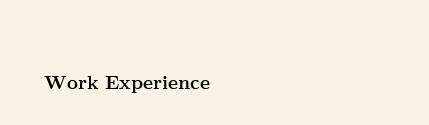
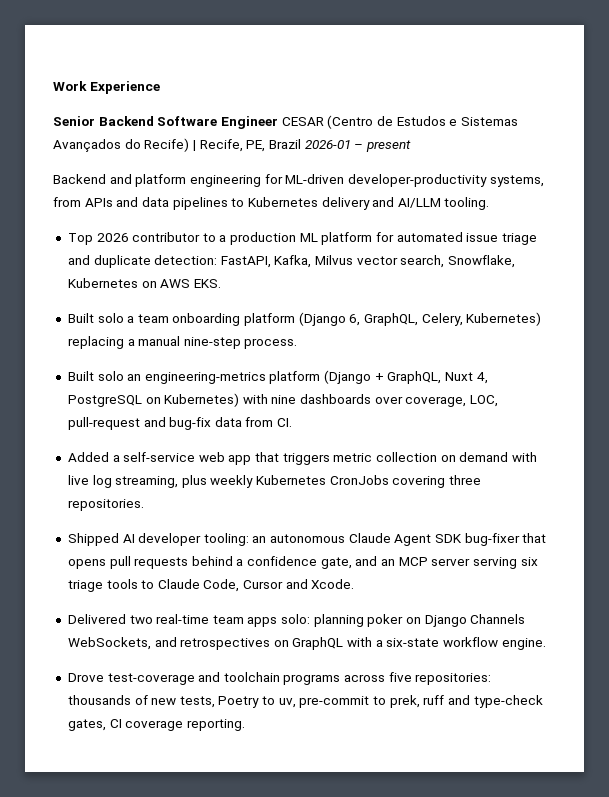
+ Senior Backend Software Engineer CESAR (Centro de Estudos e Sistemas Avançados do Recife) | Recife, PE, Brazil 2026-01 – present
+ Backend and platform engineering for ML-driven developer-productivity systems, from APIs and data pipelines to Kubernetes delivery and AI/LLM tooling.
+ Top 2026 contributor to a production ML platform for automated issue triage and duplicate detection: FastAPI, Kafka, Milvus vector search, Snowflake, Kubernetes on AWS EKS.
+ Built solo a team onboarding platform (Django 6, GraphQL, Celery, Kubernetes) replacing a manual nine-step process.
+ Built solo an engineering-metrics platform (Django + GraphQL, Nuxt 4, PostgreSQL on Kubernetes) with nine dashboards over coverage, LOC, pull-request and bug-fix data from CI.
+ Added a self-service web app that triggers metric collection on demand with live log streaming, plus weekly Kubernetes CronJobs covering three repositories.
+ Shipped AI developer tooling: an autonomous Claude Agent SDK bug-fixer that opens pull requests behind a confidence gate, and an MCP server serving six triage tools to Claude Code, Cursor and Xcode.
+ Delivered two real-time team apps solo: planning poker on Django Channels WebSockets, and retrospectives on GraphQL with a six-state workflow engine.
+ Drove test-coverage and toolchain programs across five repositories: thousands of new tests, Poetry to uv, pre-commit to prek, ruff and type-check gates, CI coverage reporting.

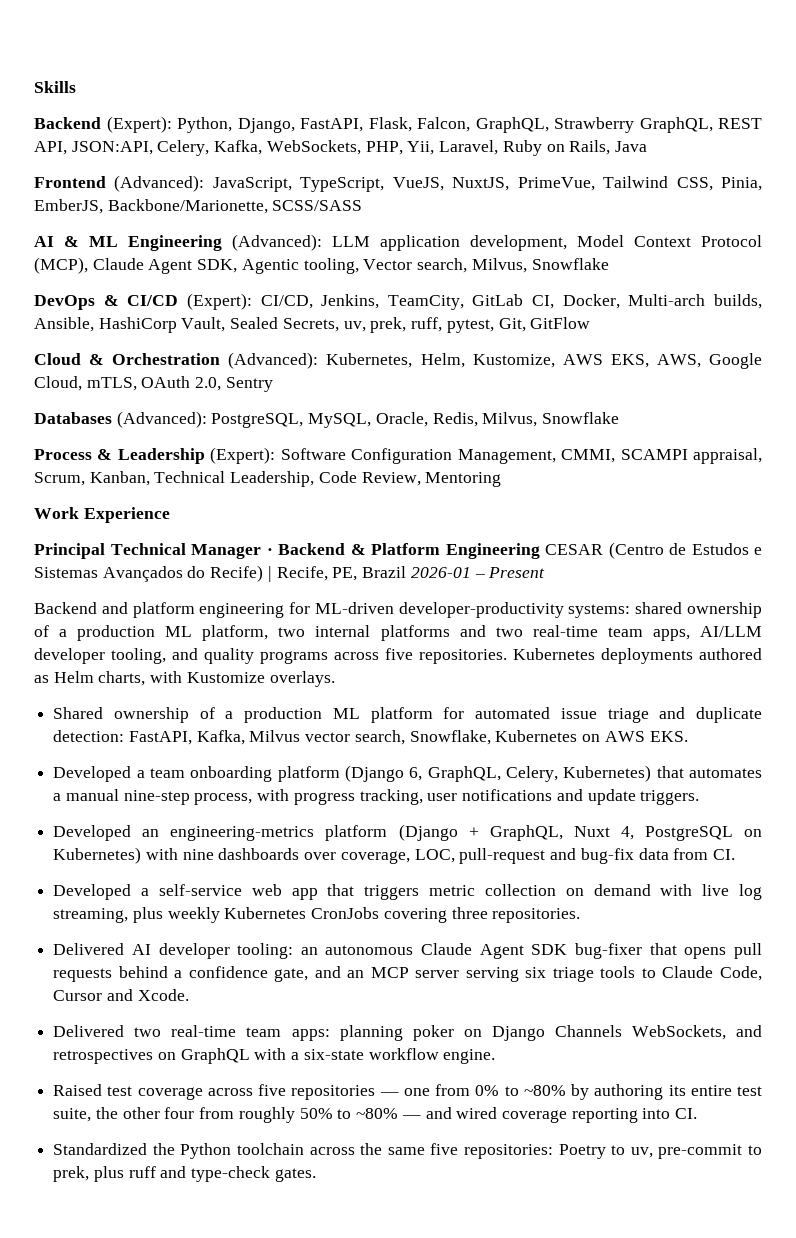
+ Skills
+ Backend (Expert): Python, Django, FastAPI, Flask, Falcon, GraphQL, Strawberry GraphQL, REST API, JSON:API, Celery, Kafka, WebSockets, PHP, Yii, Laravel, Ruby on Rails, Java
+ Frontend (Advanced): JavaScript, TypeScript, VueJS, NuxtJS, PrimeVue, Tailwind CSS, Pinia, EmberJS, Backbone/Marionette, SCSS/SASS
+ AI & ML Engineering (Advanced): LLM application development, Model Context Protocol (MCP), Claude Agent SDK, Agentic tooling, Vector search, Milvus, Snowflake
+ DevOps & CI/CD (Expert): CI/CD, Jenkins, TeamCity, GitLab CI, Docker, Multi-arch builds, Ansible, HashiCorp Vault, Sealed Secrets, uv, prek, ruff, pytest, Git, GitFlow
+ Cloud & Orchestration (Advanced): Kubernetes, Helm, Kustomize, AWS EKS, AWS, Google Cloud, mTLS, OAuth 2.0, Sentry
+ Databases (Advanced): PostgreSQL, MySQL, Oracle, Redis, Milvus, Snowflake
+ Process & Leadership (Expert): Software Configuration Management, CMMI, SCAMPI appraisal, Scrum, Kanban, Technical Leadership, Code Review, Mentoring
  Work Experience
- Senior Backend Software Engineer CESAR (Centro de Estudos e Sistemas Avançados do Recife) | Recife, PE, Brazil 2026-01 – present
+ Principal Technical Manager · Backend & Platform Engineering CESAR (Centro de Estudos e Sistemas Avançados do Recife) | Recife, PE, Brazil 2026-01 – Present
- Backend and platform engineering for ML-driven developer-productivity systems, from APIs and data pipelines to Kubernetes delivery and AI/LLM tooling.
- Top 2026 contributor to a production ML platform for automated issue triage and duplicate detection: FastAPI, Kafka, Milvus vector search, Snowflake, Kubernetes on AWS EKS.
+ Backend and platform engineering for ML-driven developer-productivity systems: shared ownership of a production ML platform, two internal platforms and two real-time team apps, AI/LLM developer tooling, and quality programs across five repositories. Kubernetes deployments authored as Helm charts, with Kustomize overlays.
+ Shared ownership of a production ML platform for automated issue triage and duplicate detection: FastAPI, Kafka, Milvus vector search, Snowflake, Kubernetes on AWS EKS.
- Built solo a team onboarding platform (Django 6, GraphQL, Celery, Kubernetes) replacing a manual nine-step process.
- Built solo an engineering-metrics platform (Django + GraphQL, Nuxt 4, PostgreSQL on Kubernetes) with nine dashboards over coverage, LOC, pull-request and bug-fix data from CI.
+ Developed a team onboarding platform (Django 6, GraphQL, Celery, Kubernetes) that automates a manual nine-step process, with progress tracking, user notifications and update triggers.
+ Developed an engineering-metrics platform (Django + GraphQL, Nuxt 4, PostgreSQL on Kubernetes) with nine dashboards over coverage, LOC, pull-request and bug-fix data from CI.
- Added a self-service web app that triggers metric collection on demand with live log streaming, plus weekly Kubernetes CronJobs covering three repositories.
+ Developed a self-service web app that triggers metric collection on demand with live log streaming, plus weekly Kubernetes CronJobs covering three repositories.
- Shipped AI developer tooling: an autonomous Claude Agent SDK bug-fixer that opens pull requests behind a confidence gate, and an MCP server serving six triage tools to Claude Code, Cursor and Xcode.
+ Delivered AI developer tooling: an autonomous Claude Agent SDK bug-fixer that opens pull requests behind a confidence gate, and an MCP server serving six triage tools to Claude Code, Cursor and Xcode.
- Delivered two real-time team apps solo: planning poker on Django Channels WebSockets, and retrospectives on GraphQL with a six-state workflow engine.
+ Delivered two real-time team apps: planning poker on Django Channels WebSockets, and retrospectives on GraphQL with a six-state workflow engine.
- Drove test-coverage and toolchain programs across five repositories: thousands of new tests, Poetry to uv, pre-commit to prek, ruff and type-check gates, CI coverage reporting.
+ Raised test coverage across five repositories — one from 0% to ~80% by authoring its entire test suite, the other four from roughly 50% to ~80% — and wired coverage reporting into CI.
+ Standardized the Python toolchain across the same five repositories: Poetry to uv, pre-commit to prek, plus ruff and type-check gates.

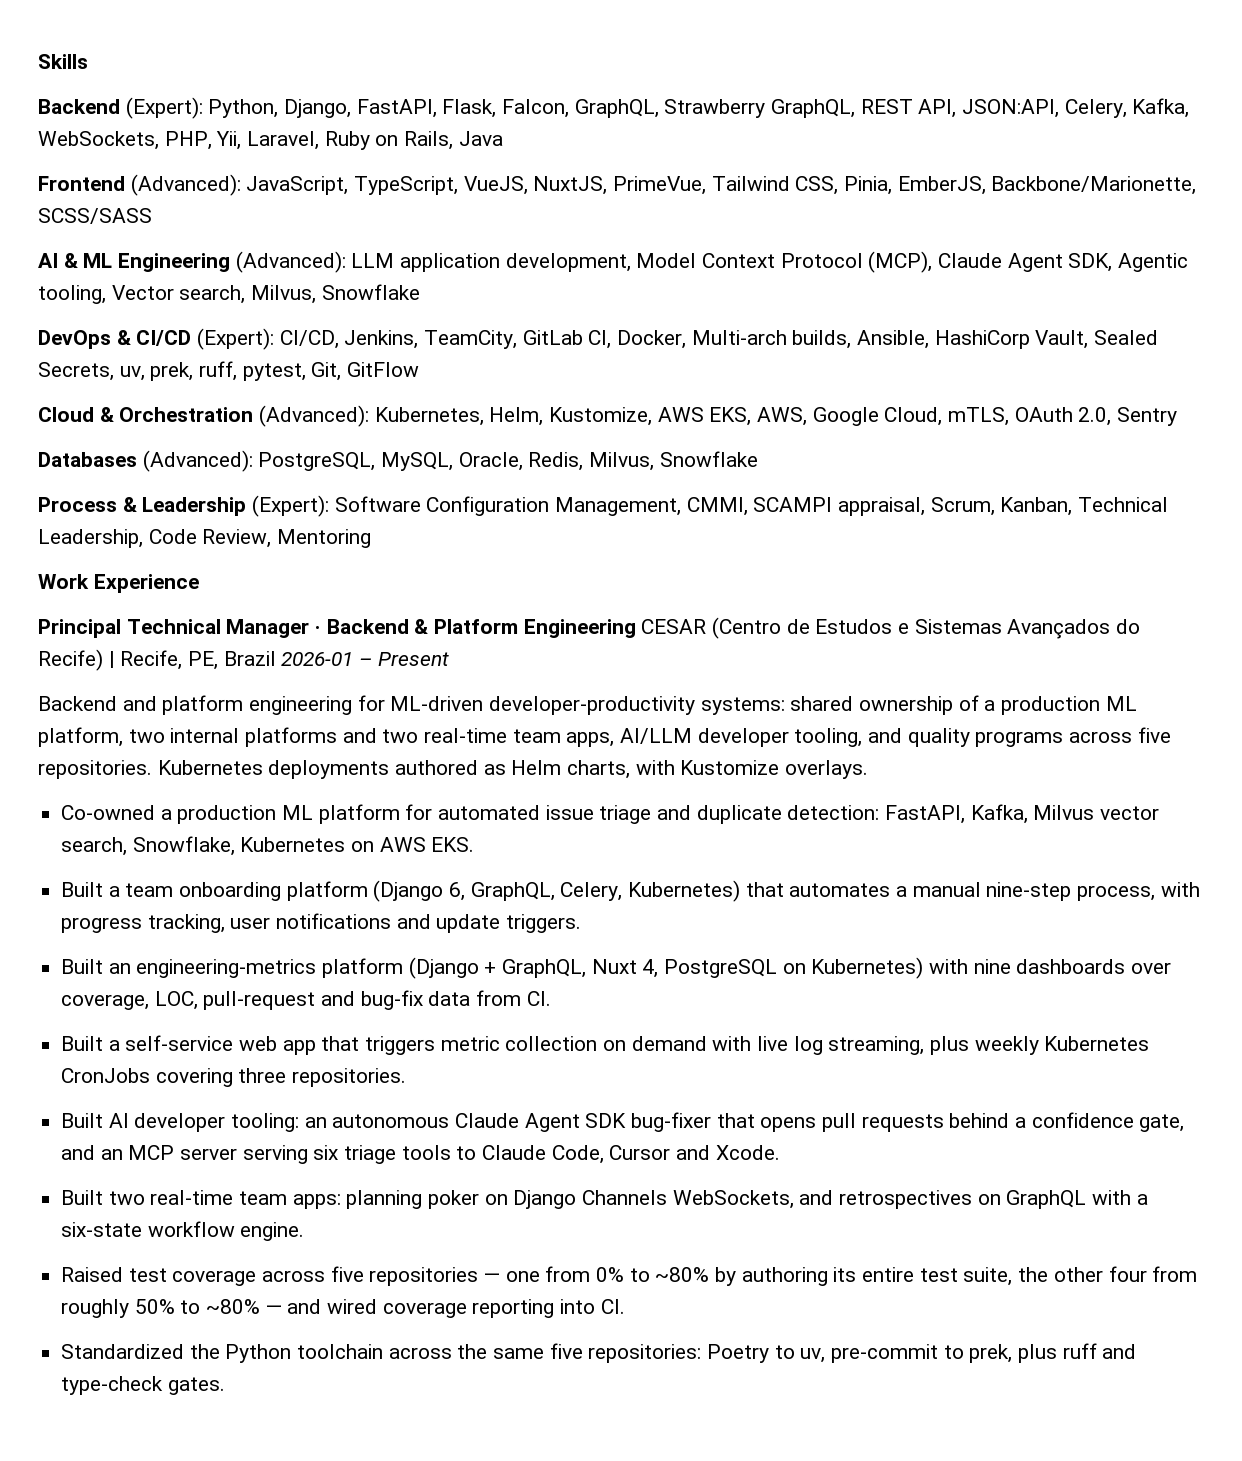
- Shared ownership of a production ML platform for automated issue triage and duplicate detection: FastAPI, Kafka, Milvus vector search, Snowflake, Kubernetes on AWS EKS.
+ Co-owned a production ML platform for automated issue triage and duplicate detection: FastAPI, Kafka, Milvus vector search, Snowflake, Kubernetes on AWS EKS.
- Developed a team onboarding platform (Django 6, GraphQL, Celery, Kubernetes) that automates a manual nine-step process, with progress tracking, user notifications and update triggers.
+ Built a team onboarding platform (Django 6, GraphQL, Celery, Kubernetes) that automates a manual nine-step process, with progress tracking, user notifications and update triggers.
- Developed an engineering-metrics platform (Django + GraphQL, Nuxt 4, PostgreSQL on Kubernetes) with nine dashboards over coverage, LOC, pull-request and bug-fix data from CI.
+ Built an engineering-metrics platform (Django + GraphQL, Nuxt 4, PostgreSQL on Kubernetes) with nine dashboards over coverage, LOC, pull-request and bug-fix data from CI.
- Developed a self-service web app that triggers metric collection on demand with live log streaming, plus weekly Kubernetes CronJobs covering three repositories.
+ Built a self-service web app that triggers metric collection on demand with live log streaming, plus weekly Kubernetes CronJobs covering three repositories.
- Delivered AI developer tooling: an autonomous Claude Agent SDK bug-fixer that opens pull requests behind a confidence gate, and an MCP server serving six triage tools to Claude Code, Cursor and Xcode.
+ Built AI developer tooling: an autonomous Claude Agent SDK bug-fixer that opens pull requests behind a confidence gate, and an MCP server serving six triage tools to Claude Code, Cursor and Xcode.
- Delivered two real-time team apps: planning poker on Django Channels WebSockets, and retrospectives on GraphQL with a six-state workflow engine.
+ Built two real-time team apps: planning poker on Django Channels WebSockets, and retrospectives on GraphQL with a six-state workflow engine.

